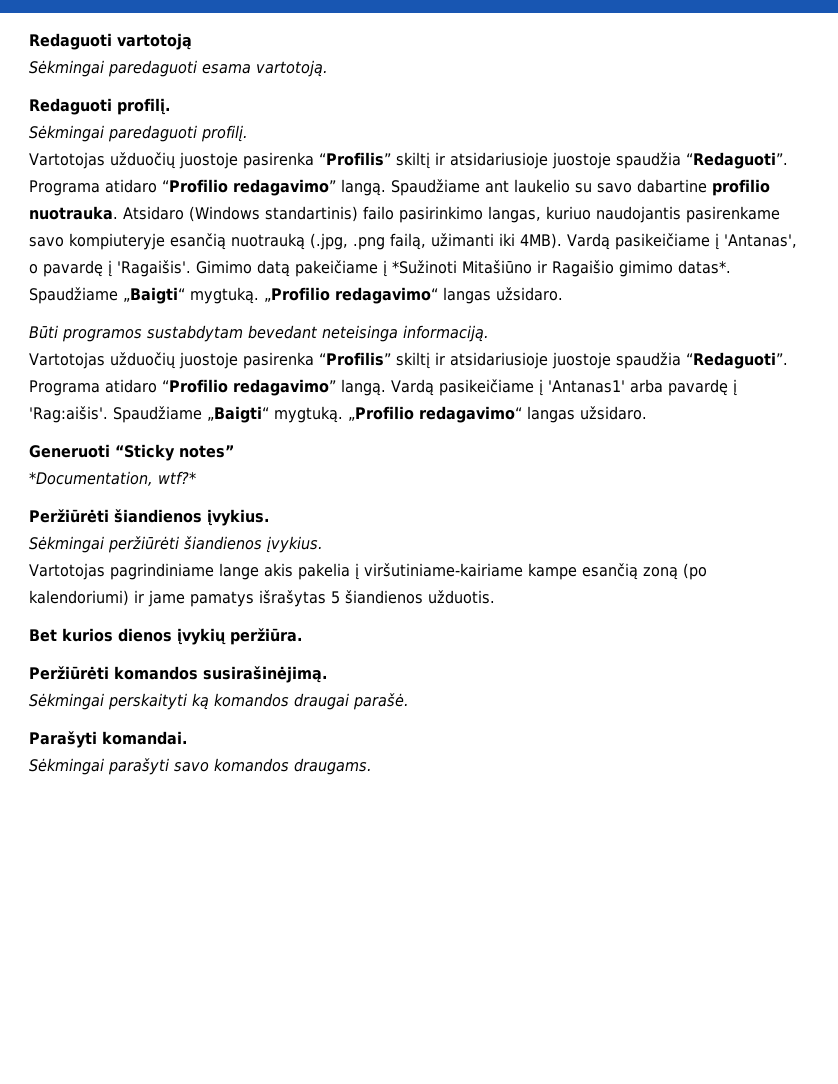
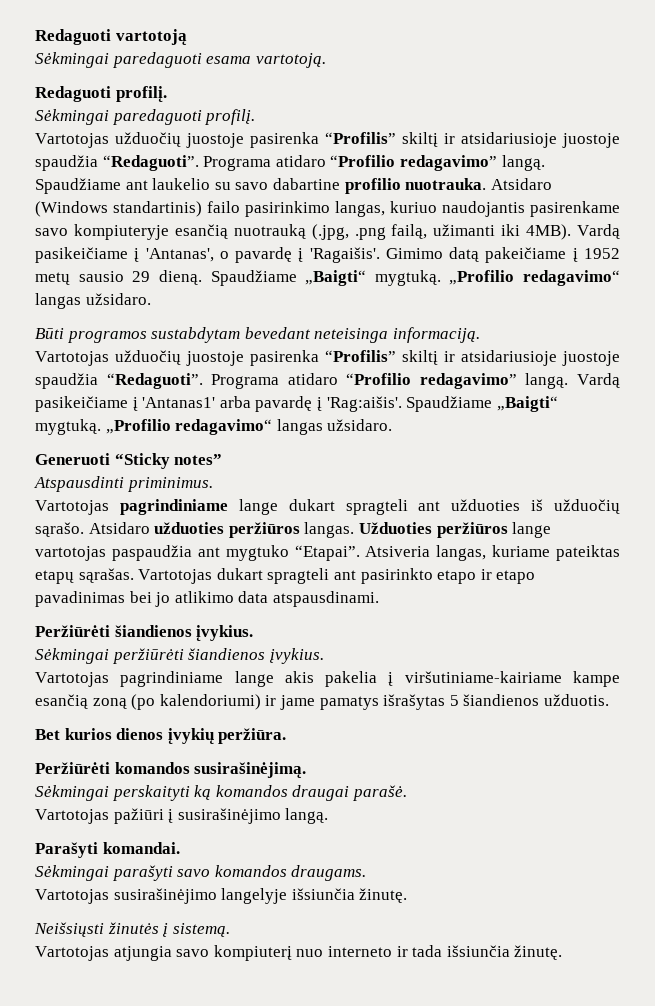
- Gimimo datą pakeičiame į *Sužinoti Mitašiūno ir Ragaišio gimimo datas*.
+ Gimimo datą pakeičiame į 1952 metų sausio 29 dieną.
- *Documentation, wtf?*
+ Atspausdinti priminimus.
+ Vartotojas pagrindiniame lange dukart spragteli ant užduoties iš užduočių sąrašo. Atsidaro užduoties peržiūros langas. Užduoties peržiūros lange vartotojas paspaudžia ant mygtuko “Etapai”. Atsiveria langas, kuriame pateiktas etapų sąrašas. Vartotojas dukart spragteli ant pasirinkto etapo ir etapo pavadinimas bei jo atlikimo data atspausdinami.
+ Vartotojas pažiūri į susirašinėjimo langą.
+ Vartotojas susirašinėjimo langelyje išsiunčia žinutę.
+ Neišsiųsti žinutės į sistemą.
+ Vartotojas atjungia savo kompiuterį nuo interneto ir tada išsiunčia žinutę.

